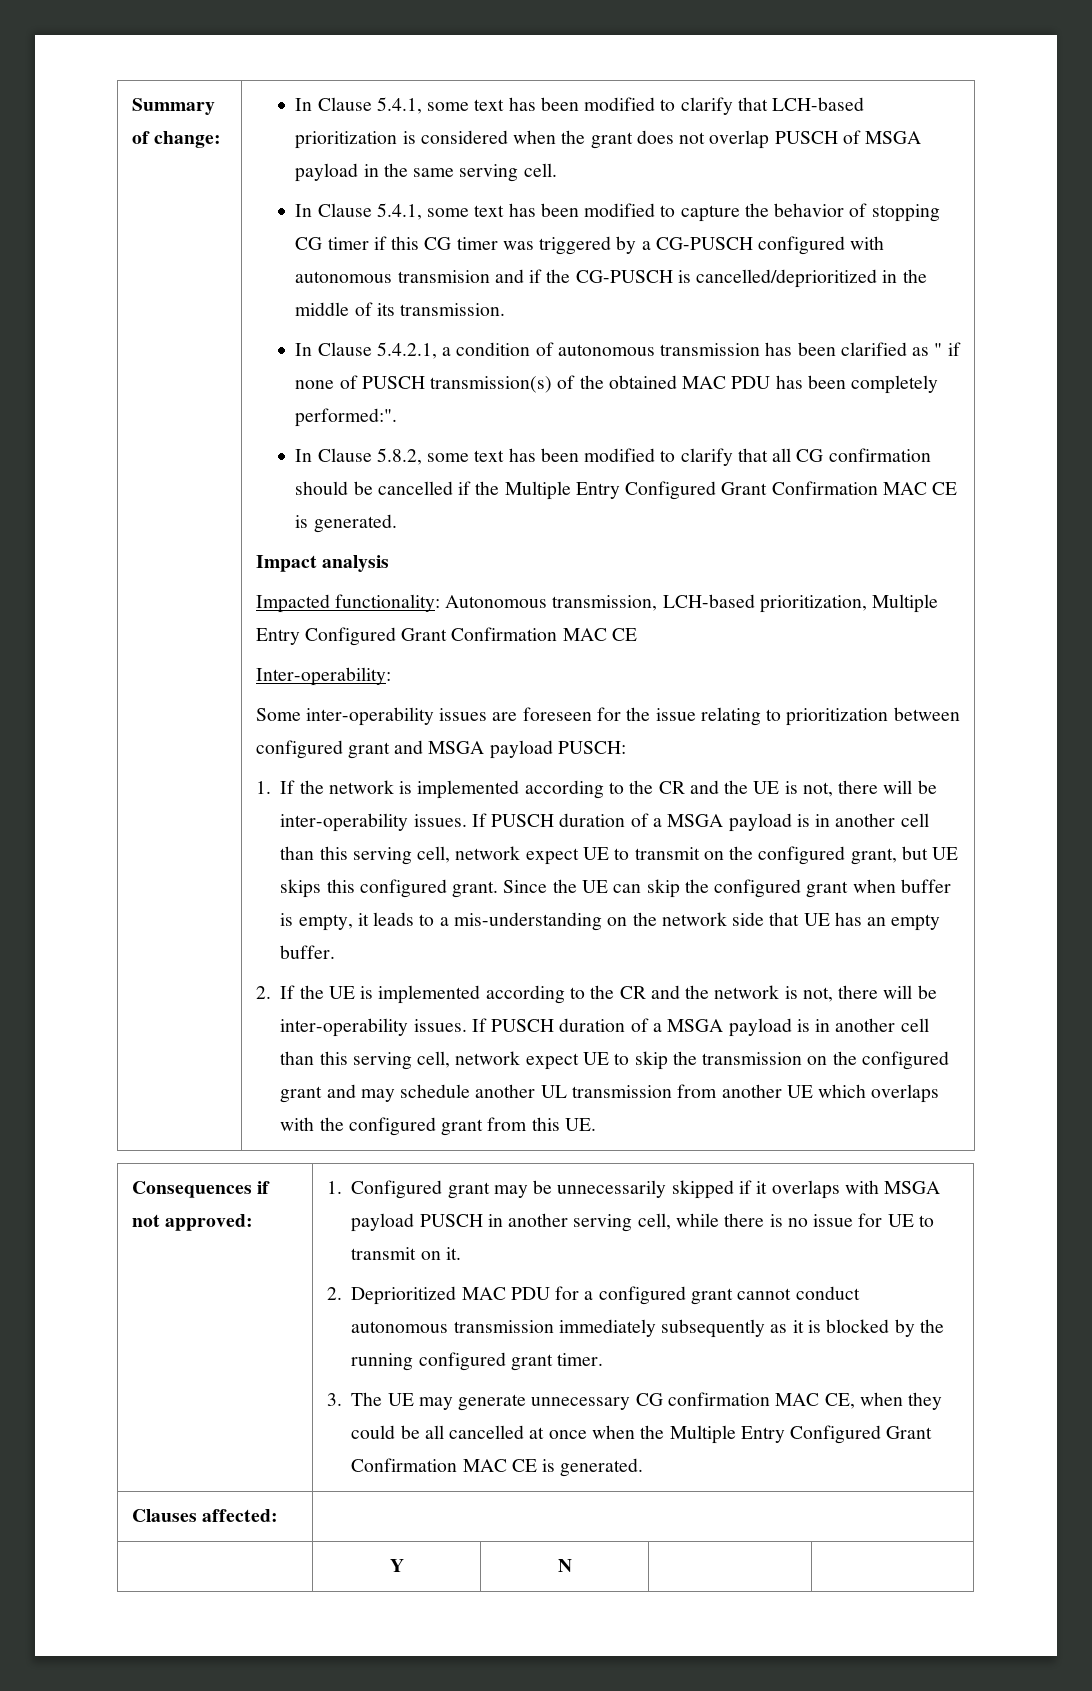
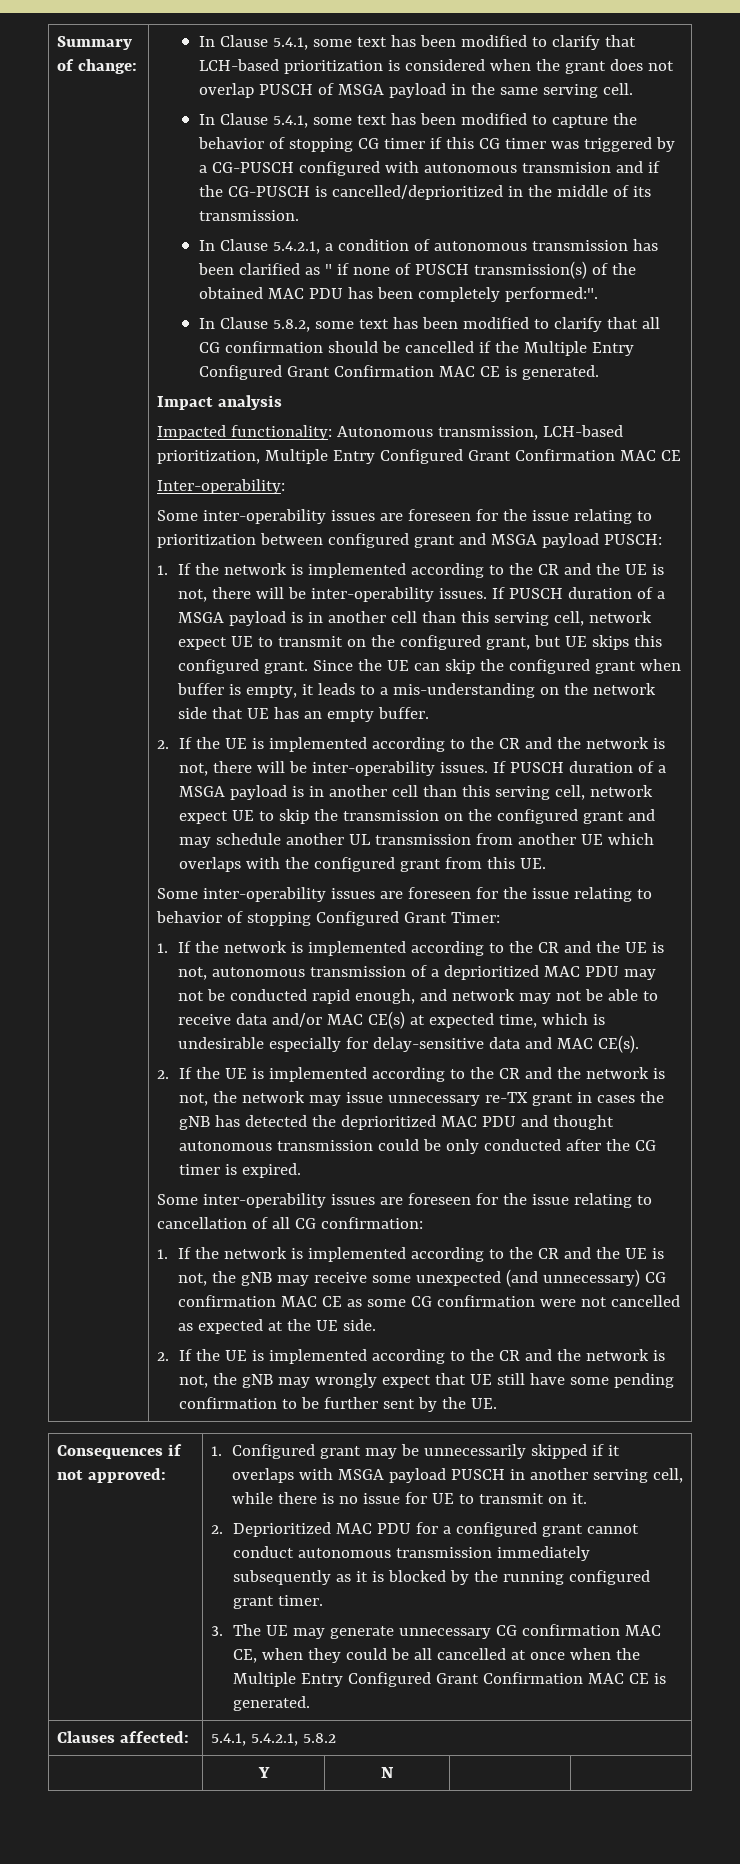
+ Some inter-operability issues are foreseen for the issue relating to behavior of stopping Configured Grant Timer:
+ 1. If the network is implemented according to the CR and the UE is not, autonomous transmission of a deprioritized MAC PDU may not be conducted rapid enough, and network may not be able to receive data and/or MAC CE(s) at expected time, which is undesirable especially for delay-sensitive data and MAC CE(s).
+ 2. If the UE is implemented according to the CR and the network is not, the network may issue unnecessary re-TX grant in cases the gNB has detected the deprioritized MAC PDU and thought autonomous transmission could be only conducted after the CG timer is expired.
+ Some inter-operability issues are foreseen for the issue relating to cancellation of all CG confirmation:
+ 1. If the network is implemented according to the CR and the UE is not, the gNB may receive some unexpected (and unnecessary) CG confirmation MAC CE as some CG confirmation were not cancelled as expected at the UE side.
+ 2. If the UE is implemented according to the CR and the network is not, the gNB may wrongly expect that UE still have some pending confirmation to be further sent by the UE.
- Clauses affected: |
+ Clauses affected: | 5.4.1, 5.4.2.1, 5.8.2

